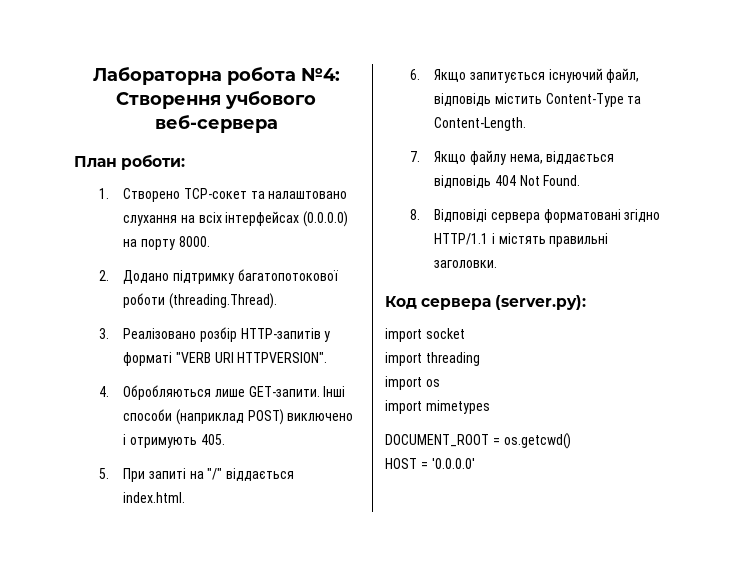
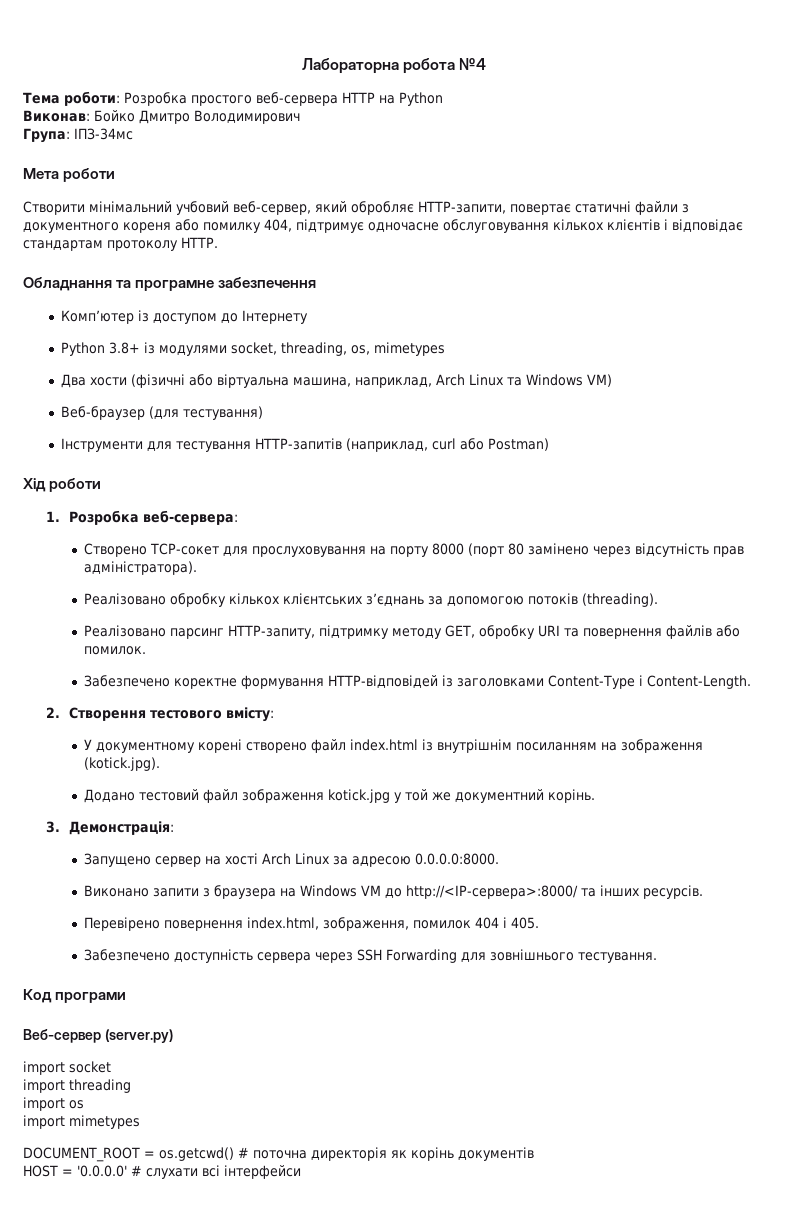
- Лабораторна робота №4: Створення учбового веб-сервера
- План роботи:
- 1. Створено TCP-сокет та налаштовано слухання на всіх інтерфейсах (0.0.0.0) на порту 8000.
- 2. Додано підтримку багатопотокової роботи (threading.Thread).
- 3. Реалізовано розбір HTTP-запитів у форматі "VERB URI HTTPVERSION".
- 4. Обробляються лише GET-запити. Інші способи (наприклад POST) виключено і отримують 405.
- 5. При запиті на "/" віддається index.html.
- 6. Якщо запитується існуючий файл, відповідь містить Content-Type та Content-Length.
- 7. Якщо файлу нема, віддається відповідь 404 Not Found.
- 8. Відповіді сервера форматовані згідно HTTP/1.1 і містять правильні заголовки.
- Код сервера (server.py):
+ Лабораторна робота №4
+ Тема роботи: Розробка простого веб-сервера HTTP на Python
+ Виконав: Бойко Дмитро Володимирович
+ Група: ІПЗ-34мс
+ Мета роботи
+ Створити мінімальний учбовий веб-сервер, який обробляє HTTP-запити, повертає статичні файли з документного кореня або помилку 404, підтримує одночасне обслуговування кількох клієнтів і відповідає стандартам протоколу HTTP.
+ Обладнання та програмне забезпечення
+ Комп’ютер із доступом до Інтернету
+ Python 3.8+ із модулями socket, threading, os, mimetypes
+ Два хости (фізичні або віртуальна машина, наприклад, Arch Linux та Windows VM)
+ Веб-браузер (для тестування)
+ Інструменти для тестування HTTP-запитів (наприклад, curl або Postman)
+ Хід роботи
+ 1. Розробка веб-сервера:
+ Створено TCP-сокет для прослуховування на порту 8000 (порт 80 замінено через відсутність прав адміністратора).
+ Реалізовано обробку кількох клієнтських з’єднань за допомогою потоків (threading).
+ Реалізовано парсинг HTTP-запиту, підтримку методу GET, обробку URI та повернення файлів або помилок.
+ Забезпечено коректне формування HTTP-відповідей із заголовками Content-Type і Content-Length.
+ 2. Створення тестового вмісту:
+ У документному корені створено файл index.html із внутрішнім посиланням на зображення (kotick.jpg).
+ Додано тестовий файл зображення kotick.jpg у той же документний корінь.
+ 3. Демонстрація:
+ Запущено сервер на хості Arch Linux за адресою 0.0.0.0:8000.
+ Виконано запити з браузера на Windows VM до http://<IP-сервера>:8000/ та інших ресурсів.
+ Перевірено повернення index.html, зображення, помилок 404 і 405.
+ Забезпечено доступність сервера через SSH Forwarding для зовнішнього тестування.
+ Код програми
+ Веб-сервер (server.py)
- DOCUMENT_ROOT = os.getcwd()
+ DOCUMENT_ROOT = os.getcwd() # поточна директорія як корінь документів
- HOST = '0.0.0.0'
+ HOST = '0.0.0.0' # слухати всі інтерфейси

